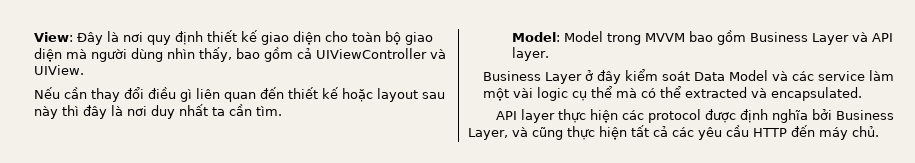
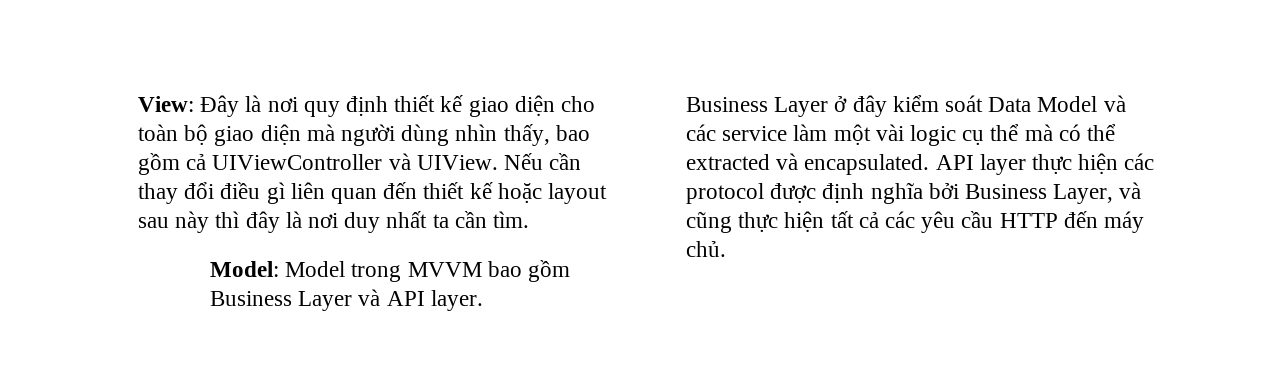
- View: Đây là nơi quy định thiết kế giao diện cho toàn bộ giao diện mà người dùng nhìn thấy, bao gồm cả UIViewController và UIView.
- Nếu cần thay đổi điều gì liên quan đến thiết kế hoặc layout sau này thì đây là nơi duy nhất ta cần tìm.
+ View: Đây là nơi quy định thiết kế giao diện cho toàn bộ giao diện mà người dùng nhìn thấy, bao gồm cả UIViewController và UIView. Nếu cần thay đổi điều gì liên quan đến thiết kế hoặc layout sau này thì đây là nơi duy nhất ta cần tìm.
- Business Layer ở đây kiểm soát Data Model và các service làm một vài logic cụ thể mà có thể extracted và encapsulated.
- API layer thực hiện các protocol được định nghĩa bởi Business Layer, và cũng thực hiện tất cả các yêu cầu HTTP đến máy chủ.
+ Business Layer ở đây kiểm soát Data Model và các service làm một vài logic cụ thể mà có thể extracted và encapsulated. API layer thực hiện các protocol được định nghĩa bởi Business Layer, và cũng thực hiện tất cả các yêu cầu HTTP đến máy chủ.

